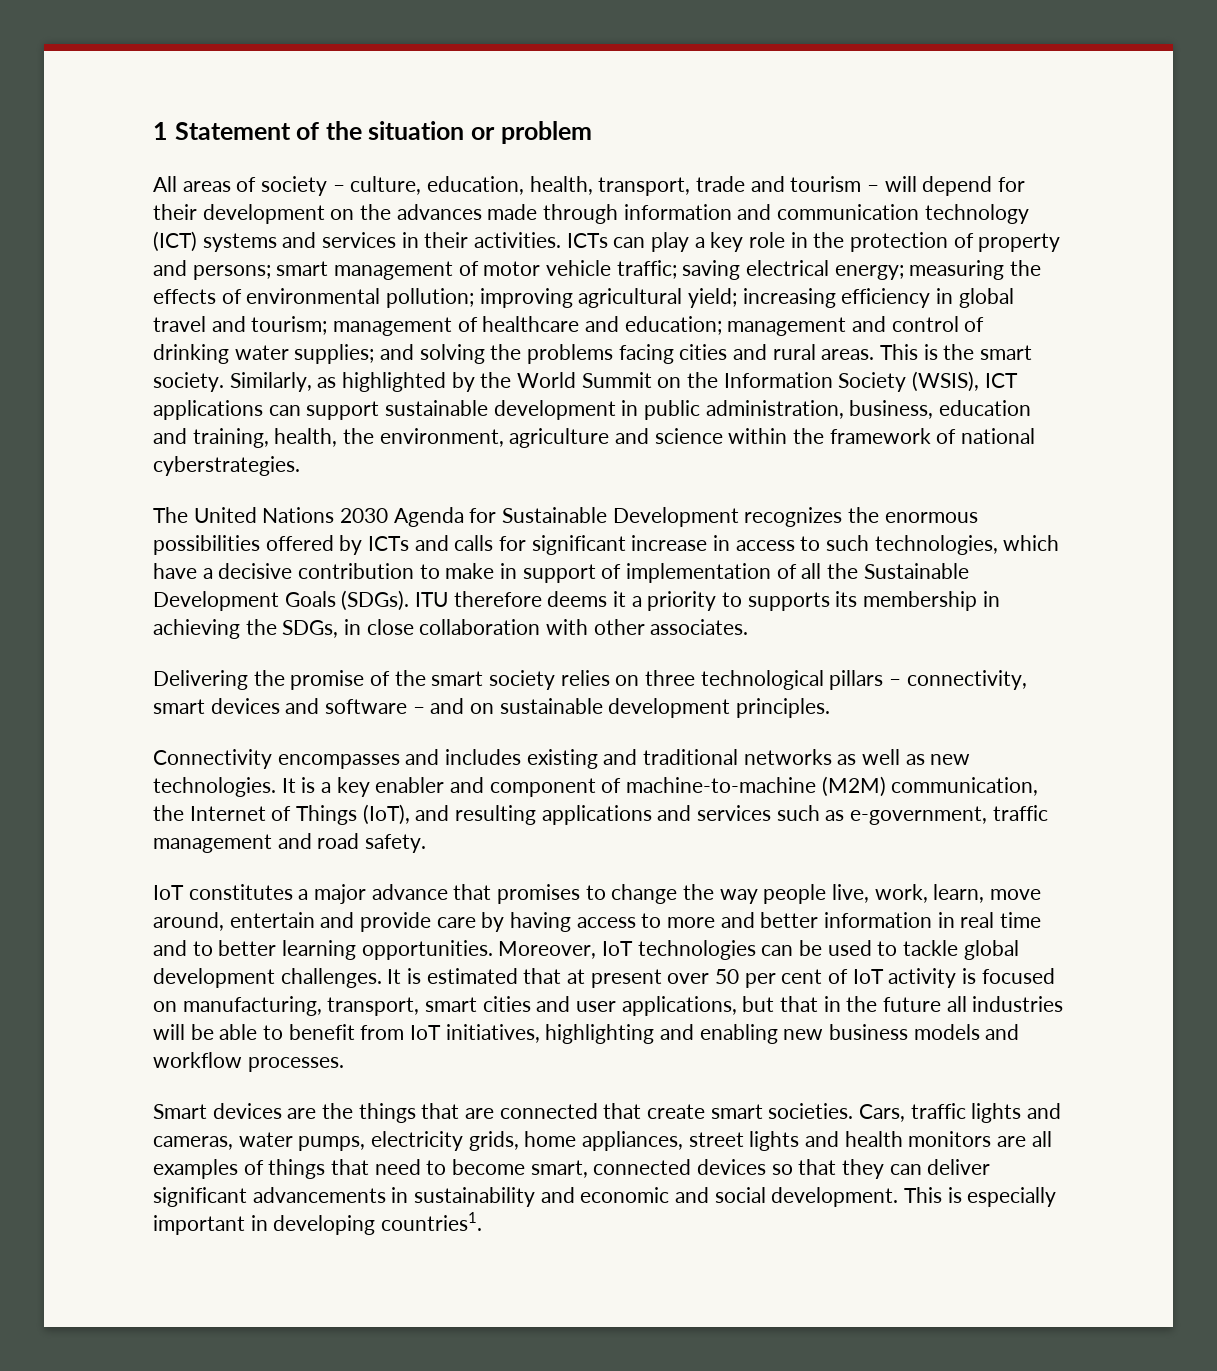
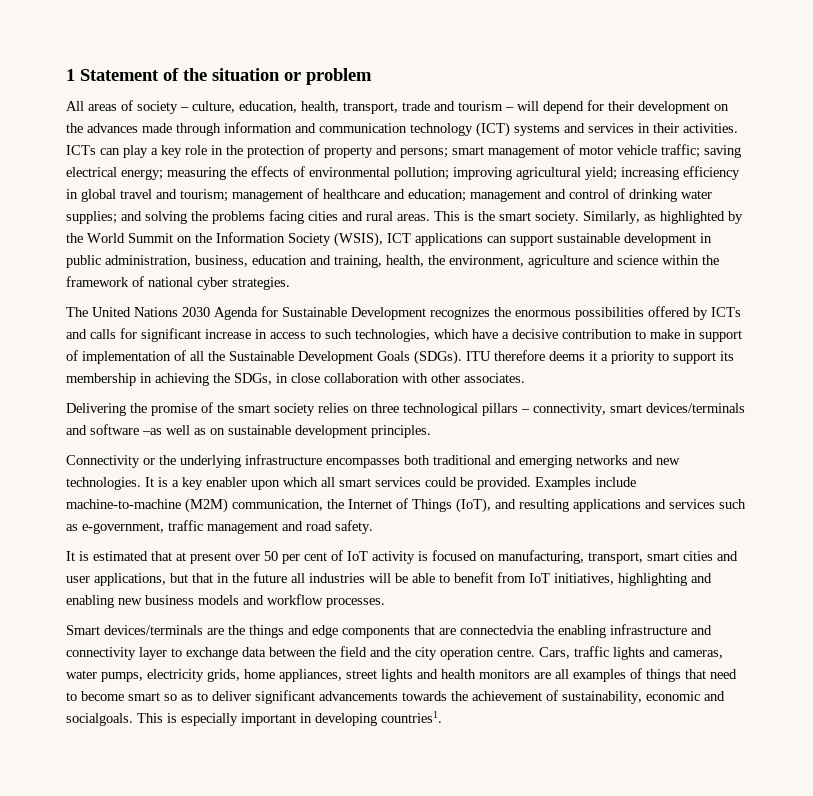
- Similarly, as highlighted by the World Summit on the Information Society (WSIS), ICT applications can support sustainable development in public administration, business, education and training, health, the environment, agriculture and science within the framework of national cyberstrategies.
+ Similarly, as highlighted by the World Summit on the Information Society (WSIS), ICT applications can support sustainable development in public administration, business, education and training, health, the environment, agriculture and science within the framework of national cyber strategies.
- ITU therefore deems it a priority to supports its membership in achieving the SDGs, in close collaboration with other associates.
+ ITU therefore deems it a priority to support its membership in achieving the SDGs, in close collaboration with other associates.
- Delivering the promise of the smart society relies on three technological pillars – connectivity, smart devices and software – and on sustainable development principles.
+ Delivering the promise of the smart society relies on three technological pillars – connectivity, smart devices/terminals and software –as well as on sustainable development principles.
- Connectivity encompasses and includes existing and traditional networks as well as new technologies.
+ Connectivity or the underlying infrastructure encompasses both traditional and emerging networks and new technologies.
- It is a key enabler and component of machine-to-machine (M2M) communication, the Internet of Things (IoT), and resulting applications and services such as e-government, traffic management and road safety.
+ It is a key enabler upon which all smart services could be provided. Examples include machine-to-machine (M2M) communication, the Internet of Things (IoT), and resulting applications and services such as e-government, traffic management and road safety.
- IoT constitutes a major advance that promises to change the way people live, work, learn, move around, entertain and provide care by having access to more and better information in real time and to better learning opportunities. Moreover, IoT technologies can be used to tackle global development challenges.
- Smart devices are the things that are connected that create smart societies.
+ Smart devices/terminals are the things and edge components that are connectedvia the enabling infrastructure and connectivity layer to exchange data between the field and the city operation centre.
- Cars, traffic lights and cameras, water pumps, electricity grids, home appliances, street lights and health monitors are all examples of things that need to become smart, connected devices so that they can deliver significant advancements in sustainability and economic and social development.
+ Cars, traffic lights and cameras, water pumps, electricity grids, home appliances, street lights and health monitors are all examples of things that need to become smart so as to deliver significant advancements towards the achievement of sustainability, economic and socialgoals.

